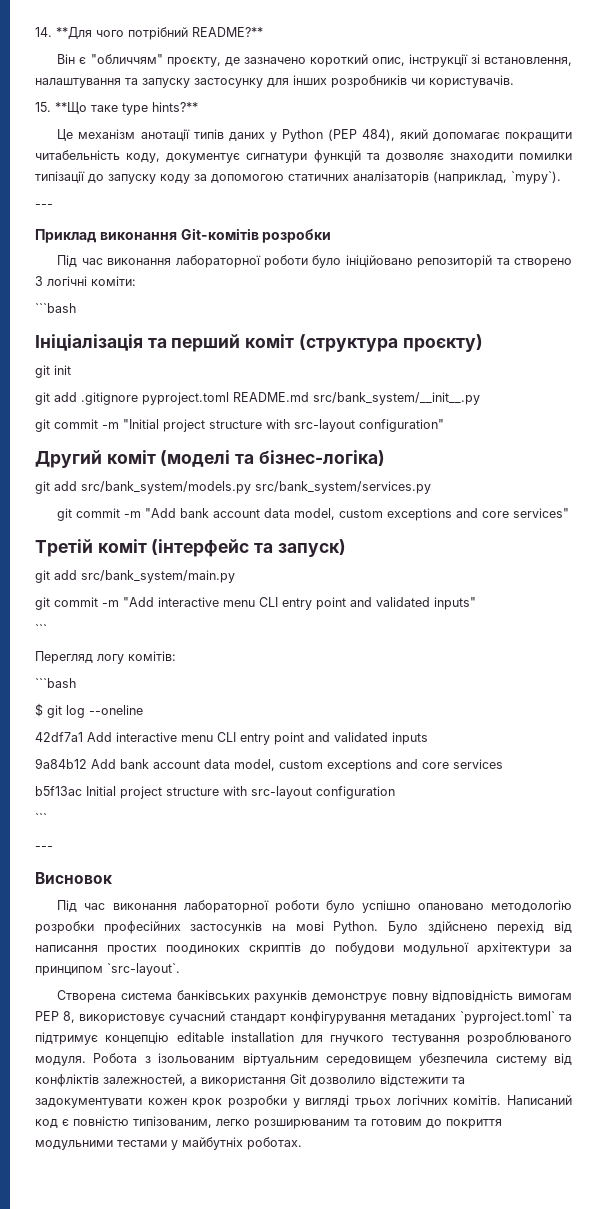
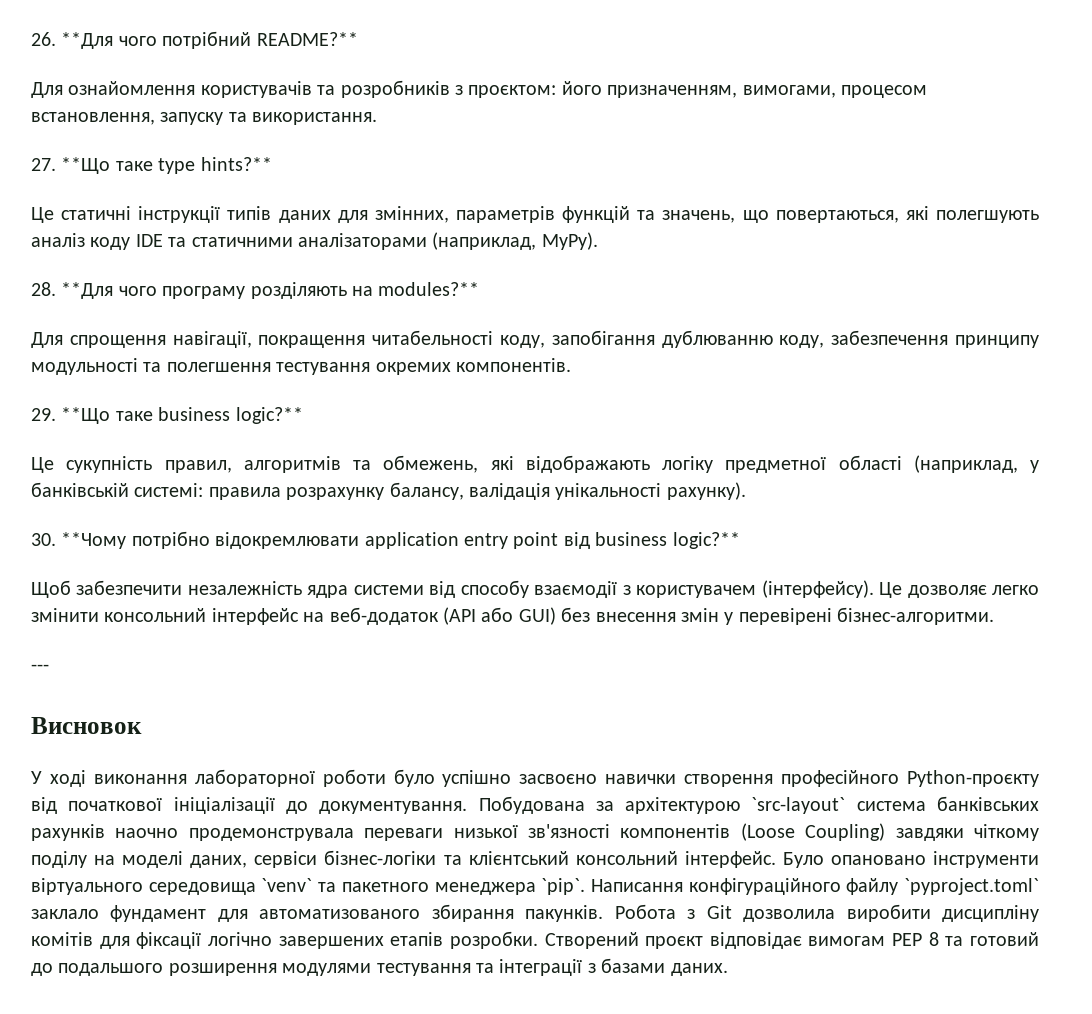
- 14. **Для чого потрібний README?**
+ 26. **Для чого потрібний README?**
- Він є "обличчям" проєкту, де зазначено короткий опис, інструкції зі встановлення, налаштування та запуску застосунку для інших розробників чи користувачів.
- 15. **Що таке type hints?**
+ Для ознайомлення користувачів та розробників з проєктом: його призначенням, вимогами, процесом встановлення, запуску та використання.
+ 27. **Що таке type hints?**
- Це механізм анотації типів даних у Python (PEP 484), який допомагає покращити читабельність коду, документує сигнатури функцій та дозволяє знаходити помилки типізації до запуску коду за допомогою статичних аналізаторів (наприклад, `mypy`).
- ---
- Приклад виконання Git-комітів розробки
- Під час виконання лабораторної роботи було ініційовано репозиторій та створено 3 логічні коміти:
- ```bash
- Ініціалізація та перший коміт (структура проєкту)
- git init
- git add .gitignore pyproject.toml README.md src/bank_system/__init__.py
- git commit -m "Initial project structure with src-layout configuration"
- Другий коміт (моделі та бізнес-логіка)
- git add src/bank_system/models.py src/bank_system/services.py
- git commit -m "Add bank account data model, custom exceptions and core services"
- Третій коміт (інтерфейс та запуск)
- git add src/bank_system/main.py
- git commit -m "Add interactive menu CLI entry point and validated inputs"
- ```
- Перегляд логу комітів:
- ```bash
- $ git log --oneline
- 42df7a1 Add interactive menu CLI entry point and validated inputs
- 9a84b12 Add bank account data model, custom exceptions and core services
- b5f13ac Initial project structure with src-layout configuration
- ```
+ Це статичні інструкції типів даних для змінних, параметрів функцій та значень, що повертаються, які полегшують аналіз коду IDE та статичними аналізаторами (наприклад, MyPy).
+ 28. **Для чого програму розділяють на modules?**
+ Для спрощення навігації, покращення читабельності коду, запобігання дублюванню коду, забезпечення принципу модульності та полегшення тестування окремих компонентів.
+ 29. **Що таке business logic?**
+ Це сукупність правил, алгоритмів та обмежень, які відображають логіку предметної області (наприклад, у банківській системі: правила розрахунку балансу, валідація унікальності рахунку).
+ 30. **Чому потрібно відокремлювати application entry point від business logic?**
+ Щоб забезпечити незалежність ядра системи від способу взаємодії з користувачем (інтерфейсу). Це дозволяє легко змінити консольний інтерфейс на веб-додаток (API або GUI) без внесення змін у перевірені бізнес-алгоритми.
- Під час виконання лабораторної роботи було успішно опановано методологію розробки професійних застосунків на мові Python. Було здійснено перехід від написання простих поодиноких скриптів до побудови модульної архітектури за принципом `src-layout`.
- Створена система банківських рахунків демонструє повну відповідність вимогам PEP 8, використовує сучасний стандарт конфігурування метаданих `pyproject.toml` та підтримує концепцію editable installation для гнучкого тестування розроблюваного модуля. Робота з ізольованим віртуальним середовищем убезпечила систему від конфліктів залежностей, а використання Git дозволило відстежити та задокументувати кожен крок розробки у вигляді трьох логічних комітів. Написаний код є повністю типізованим, легко розширюваним та готовим до покриття модульними тестами у майбутніх роботах.
+ У ході виконання лабораторної роботи було успішно засвоєно навички створення професійного Python-проєкту від початкової ініціалізації до документування. Побудована за архітектурою `src-layout` система банківських рахунків наочно продемонструвала переваги низької зв'язності компонентів (Loose Coupling) завдяки чіткому поділу на моделі даних, сервіси бізнес-логіки та клієнтський консольний інтерфейс. Було опановано інструменти віртуального середовища `venv` та пакетного менеджера `pip`. Написання конфігураційного файлу `pyproject.toml` заклало фундамент для автоматизованого збирання пакунків. Робота з Git дозволила виробити дисципліну комітів для фіксації логічно завершених етапів розробки. Створений проєкт відповідає вимогам PEP 8 та готовий до подальшого розширення модулями тестування та інтеграції з базами даних.

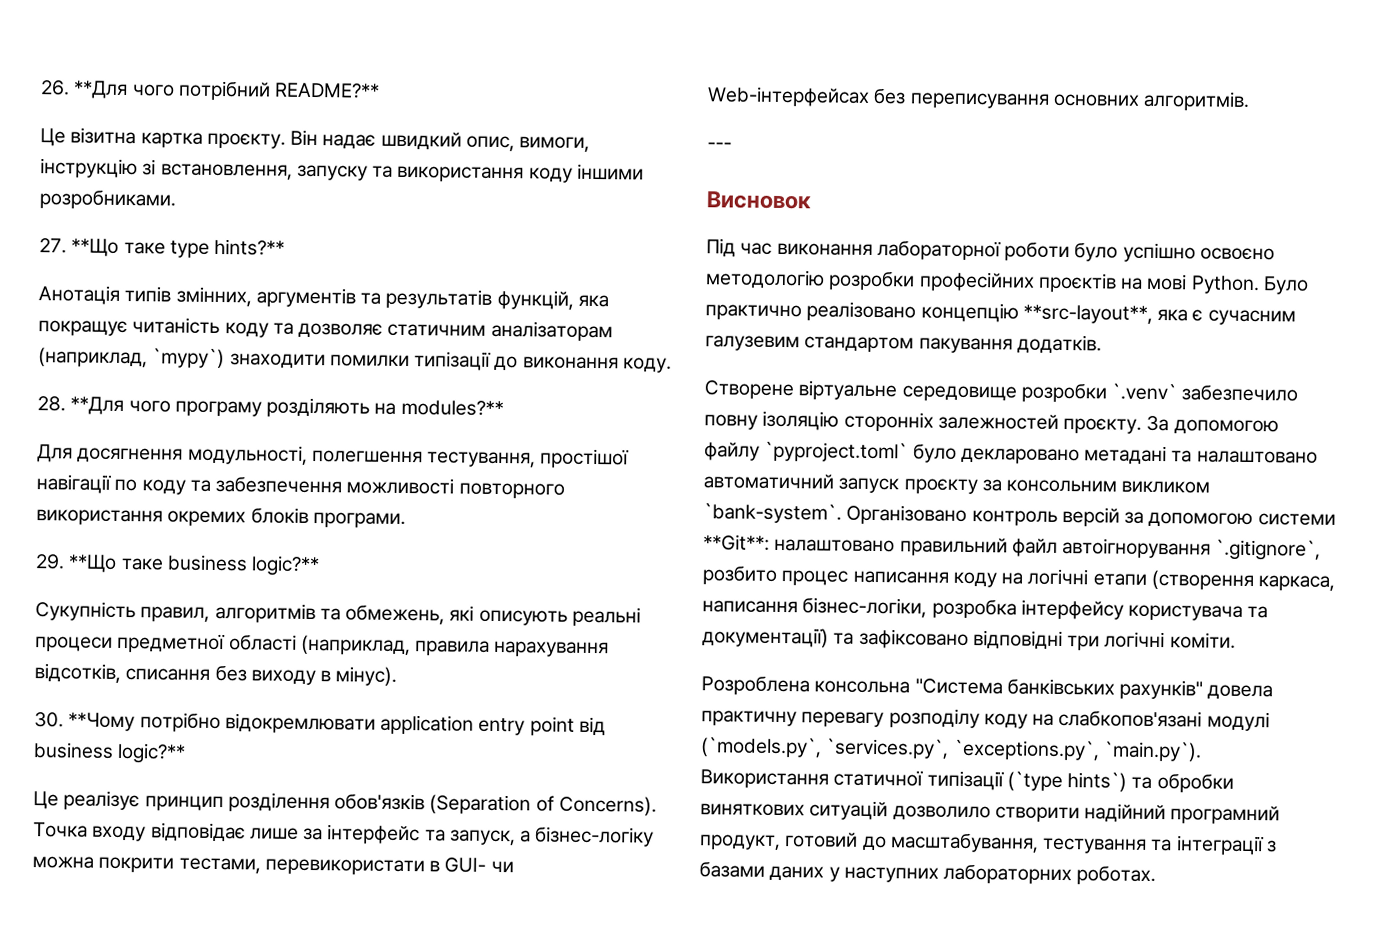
- Для ознайомлення користувачів та розробників з проєктом: його призначенням, вимогами, процесом встановлення, запуску та використання.
+ Це візитна картка проєкту. Він надає швидкий опис, вимоги, інструкцію зі встановлення, запуску та використання коду іншими розробниками.
- Це статичні інструкції типів даних для змінних, параметрів функцій та значень, що повертаються, які полегшують аналіз коду IDE та статичними аналізаторами (наприклад, MyPy).
+ Анотація типів змінних, аргументів та результатів функцій, яка покращує читаність коду та дозволяє статичним аналізаторам (наприклад, `mypy`) знаходити помилки типізації до виконання коду.
- Для спрощення навігації, покращення читабельності коду, запобігання дублюванню коду, забезпечення принципу модульності та полегшення тестування окремих компонентів.
+ Для досягнення модульності, полегшення тестування, простішої навігації по коду та забезпечення можливості повторного використання окремих блоків програми.
- Це сукупність правил, алгоритмів та обмежень, які відображають логіку предметної області (наприклад, у банківській системі: правила розрахунку балансу, валідація унікальності рахунку).
+ Сукупність правил, алгоритмів та обмежень, які описують реальні процеси предметної області (наприклад, правила нарахування відсотків, списання без виходу в мінус).
- Щоб забезпечити незалежність ядра системи від способу взаємодії з користувачем (інтерфейсу). Це дозволяє легко змінити консольний інтерфейс на веб-додаток (API або GUI) без внесення змін у перевірені бізнес-алгоритми.
+ Це реалізує принцип розділення обов'язків (Separation of Concerns). Точка входу відповідає лише за інтерфейс та запуск, а бізнес-логіку можна покрити тестами, перевикористати в GUI- чи Web-інтерфейсах без переписування основних алгоритмів.
- У ході виконання лабораторної роботи було успішно засвоєно навички створення професійного Python-проєкту від початкової ініціалізації до документування. Побудована за архітектурою `src-layout` система банківських рахунків наочно продемонструвала переваги низької зв'язності компонентів (Loose Coupling) завдяки чіткому поділу на моделі даних, сервіси бізнес-логіки та клієнтський консольний інтерфейс. Було опановано інструменти віртуального середовища `venv` та пакетного менеджера `pip`. Написання конфігураційного файлу `pyproject.toml` заклало фундамент для автоматизованого збирання пакунків. Робота з Git дозволила виробити дисципліну комітів для фіксації логічно завершених етапів розробки. Створений проєкт відповідає вимогам PEP 8 та готовий до подальшого розширення модулями тестування та інтеграції з базами даних.
+ Під час виконання лабораторної роботи було успішно освоєно методологію розробки професійних проєктів на мові Python. Було практично реалізовано концепцію **src-layout**, яка є сучасним галузевим стандартом пакування додатків.
+ Створене віртуальне середовище розробки `.venv` забезпечило повну ізоляцію сторонніх залежностей проєкту. За допомогою файлу `pyproject.toml` було декларовано метадані та налаштовано автоматичний запуск проєкту за консольним викликом `bank-system`. Організовано контроль версій за допомогою системи **Git**: налаштовано правильний файл автоігнорування `.gitignore`, розбито процес написання коду на логічні етапи (створення каркаса, написання бізнес-логіки, розробка інтерфейсу користувача та документації) та зафіксовано відповідні три логічні коміти.
+ Розроблена консольна "Система банківських рахунків" довела практичну перевагу розподілу коду на слабкопов'язані модулі (`models.py`, `services.py`, `exceptions.py`, `main.py`). Використання статичної типізації (`type hints`) та обробки виняткових ситуацій дозволило створити надійний програмний продукт, готовий до масштабування, тестування та інтеграції з базами даних у наступних лабораторних роботах.

